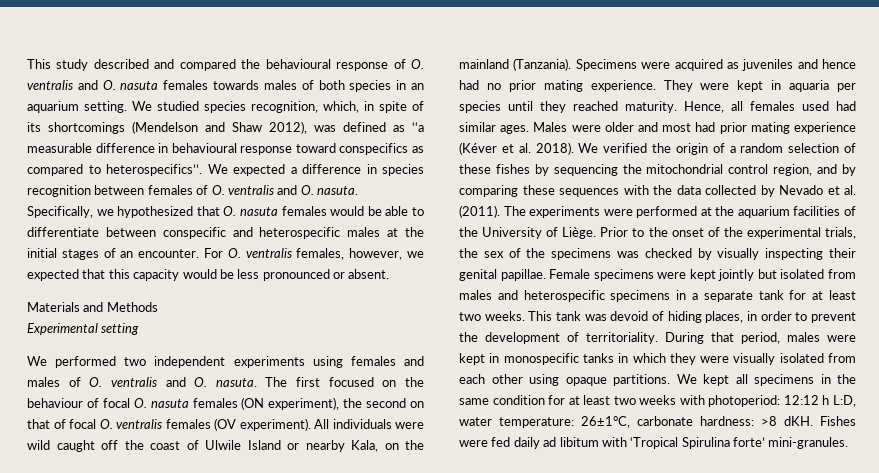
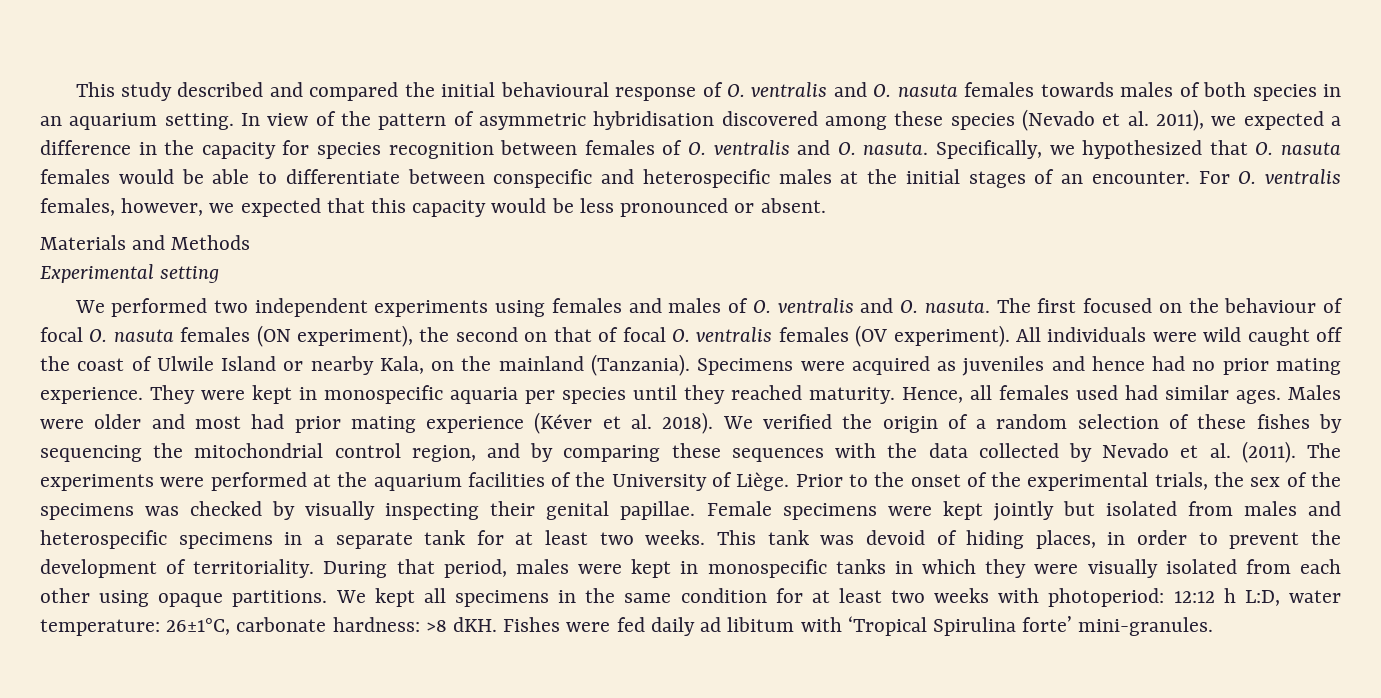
- This study described and compared the behavioural response of O. ventralis and O. nasuta females towards males of both species in an aquarium setting.
+ This study described and compared the initial behavioural response of O. ventralis and O. nasuta females towards males of both species in an aquarium setting.
- We studied species recognition, which, in spite of its shortcomings (Mendelson and Shaw 2012), was defined as ‘‘a measurable difference in behavioural response toward conspecifics as compared to heterospecifics’’. We expected a difference in species recognition between females of O. ventralis and O. nasuta.
+ In view of the pattern of asymmetric hybridisation discovered among these species (Nevado et al. 2011), we expected a difference in the capacity for species recognition between females of O. ventralis and O. nasuta.
- They were kept in aquaria per species until they reached maturity.
+ They were kept in monospecific aquaria per species until they reached maturity.

